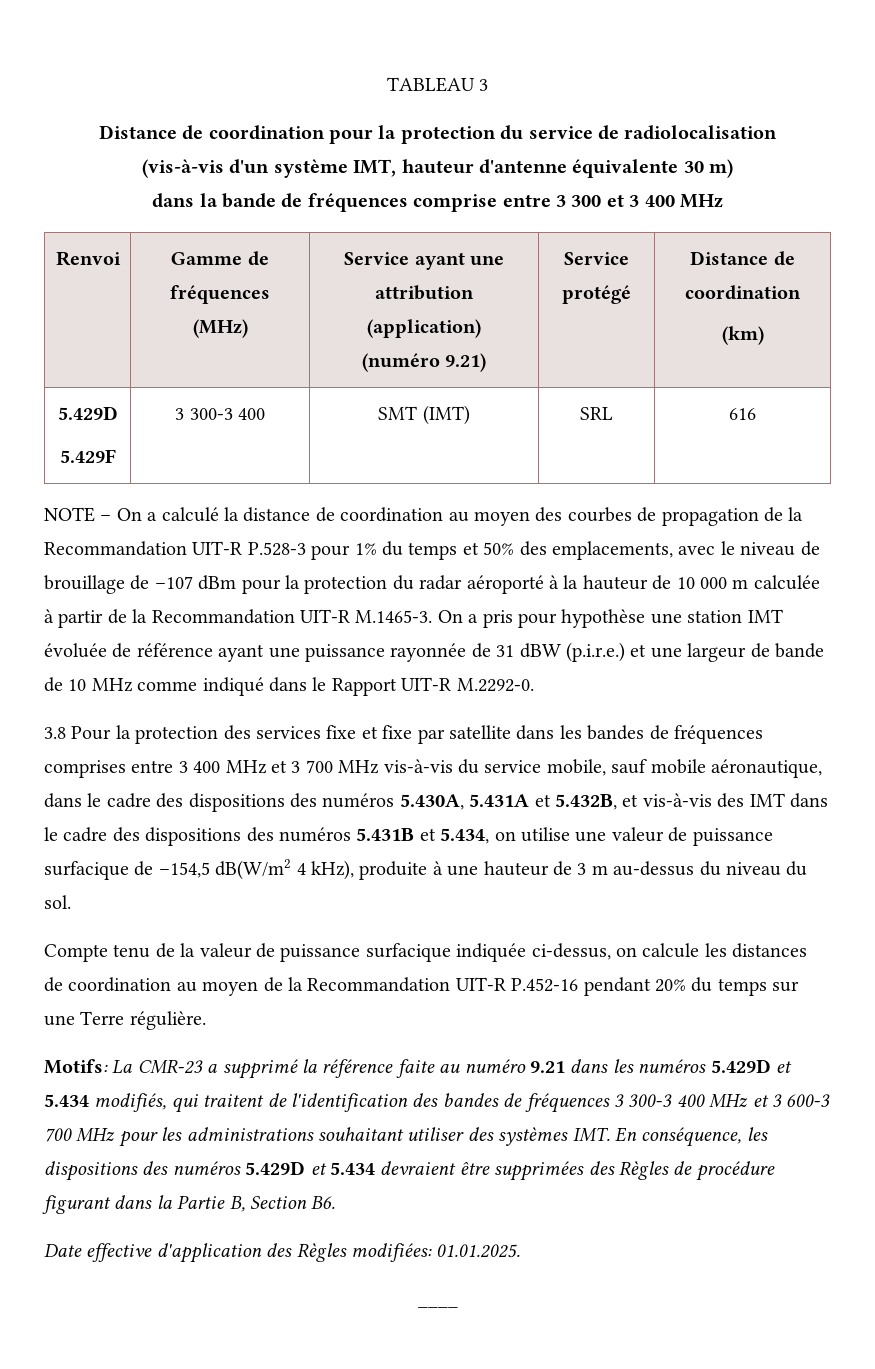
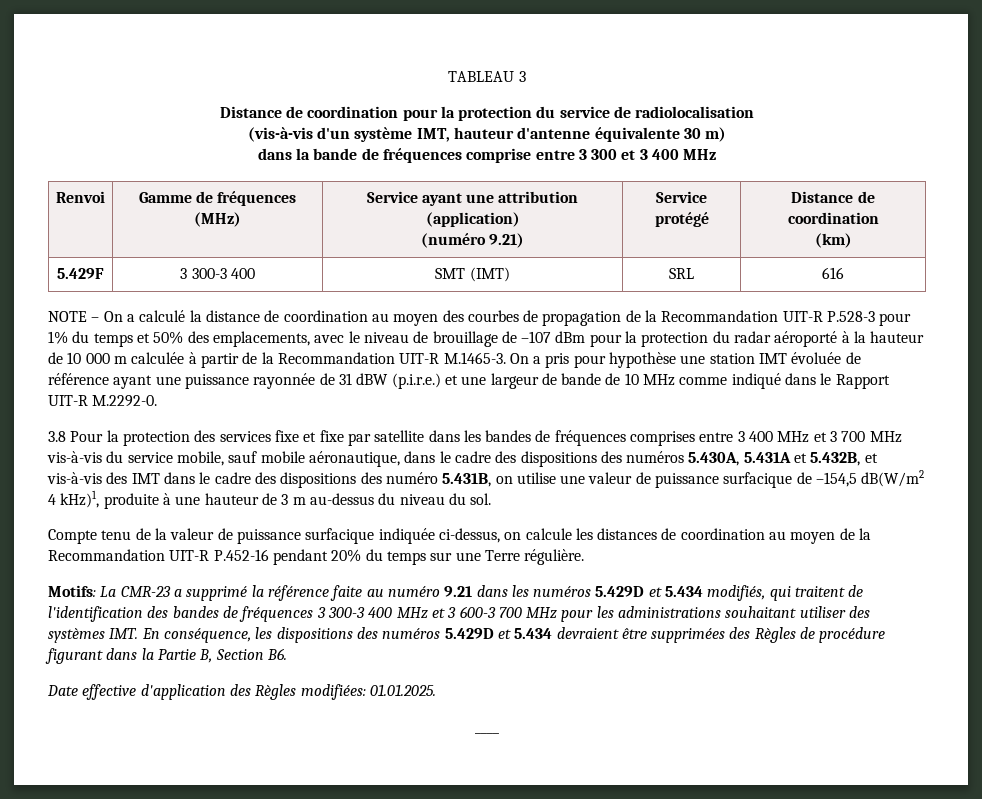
  Renvoi | Gamme de fréquences (MHz) | Service ayant une attribution (application)
  (numéro 9.21) | Service protégé | Distance de coordination
  (km)
- 5.429D
- 3.8 Pour la protection des services fixe et fixe par satellite dans les bandes de fréquences comprises entre 3 400 MHz et 3 700 MHz vis-à-vis du service mobile, sauf mobile aéronautique, dans le cadre des dispositions des numéros 5.430A, 5.431A et 5.432B, et vis-à-vis des IMT dans le cadre des dispositions des numéros 5.431B et 5.434, on utilise une valeur de puissance surfacique de –154,5 dB(W/m2 4 kHz), produite à une hauteur de 3 m au-dessus du niveau du sol.
+ 3.8 Pour la protection des services fixe et fixe par satellite dans les bandes de fréquences comprises entre 3 400 MHz et 3 700 MHz vis-à-vis du service mobile, sauf mobile aéronautique, dans le cadre des dispositions des numéros 5.430A, 5.431A et 5.432B, et vis-à-vis des IMT dans le cadre des dispositions des numéro 5.431B, on utilise une valeur de puissance surfacique de –154,5 dB(W/m2 4 kHz)1, produite à une hauteur de 3 m au-dessus du niveau du sol.

